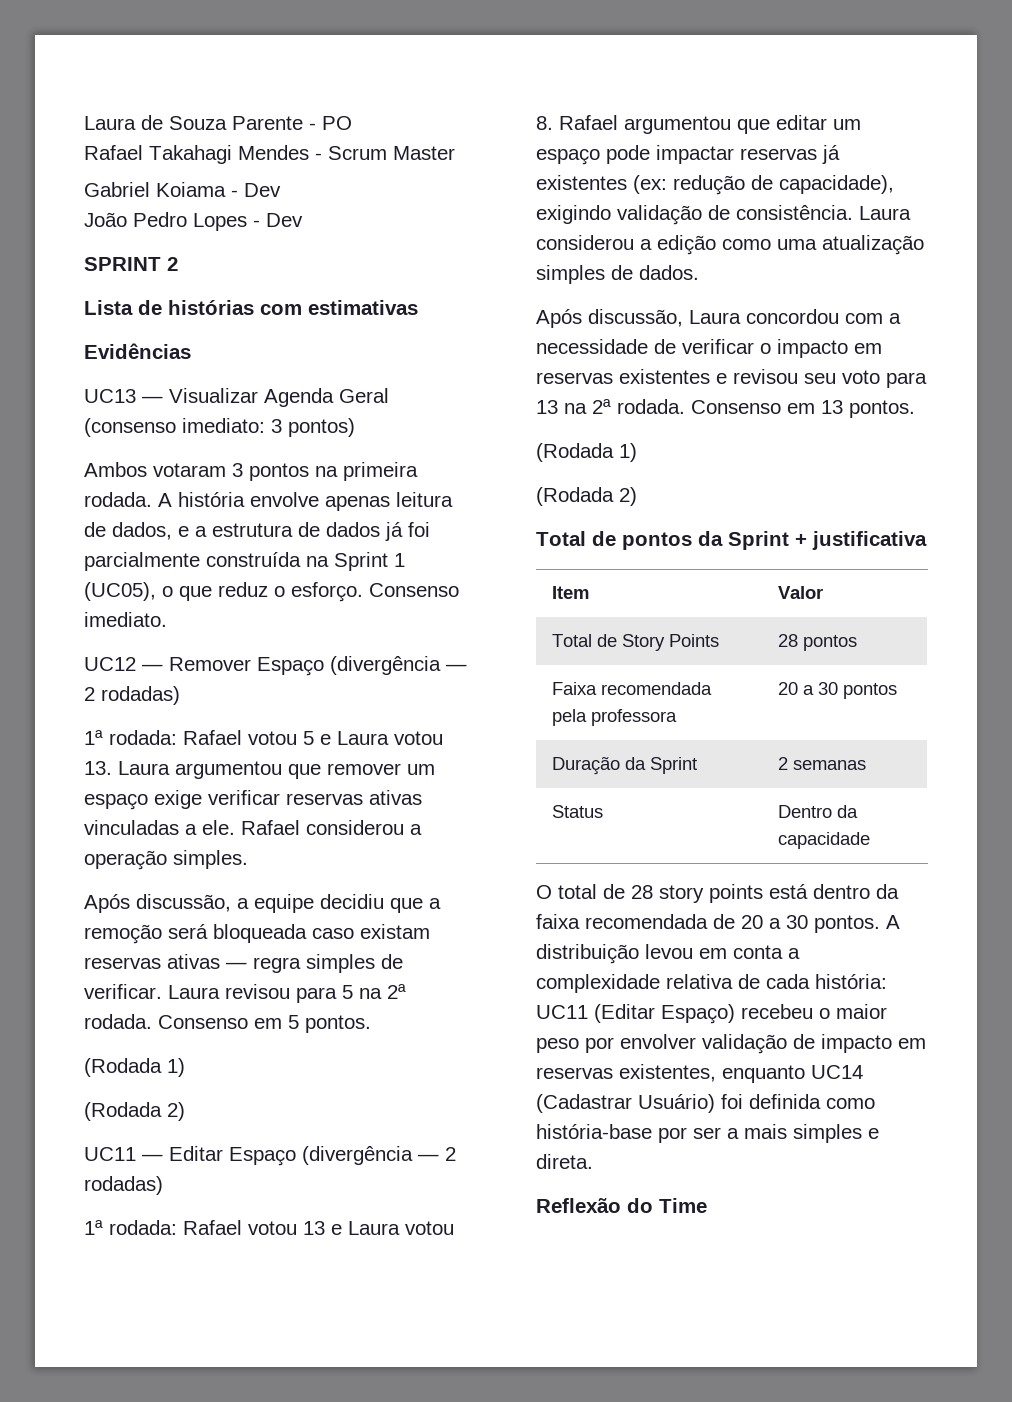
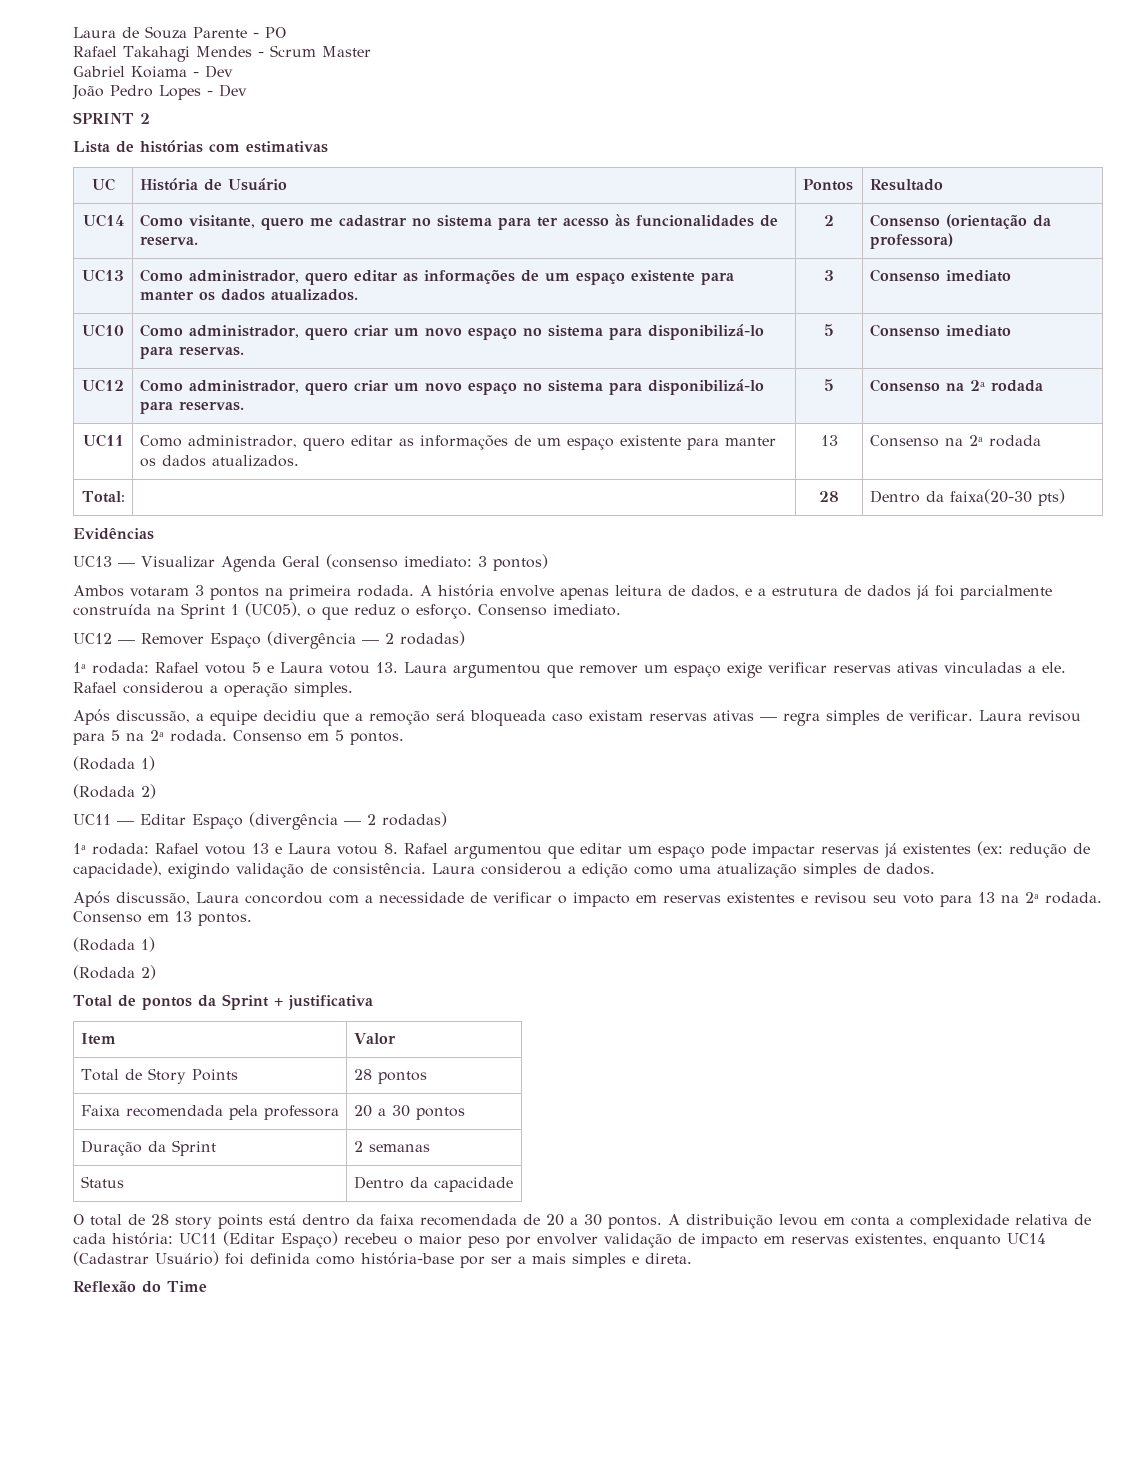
+ UC | História de Usuário | Pontos | Resultado
+ UC14 | Como visitante, quero me cadastrar no sistema para ter acesso às funcionalidades de reserva. | 2 | Consenso (orientação da professora)
+ UC13 | Como administrador, quero editar as informações de um espaço existente para manter os dados atualizados. | 3 | Consenso imediato
+ UC10 | Como administrador, quero criar um novo espaço no sistema para disponibilizá-lo para reservas. | 5 | Consenso imediato
+ UC12 | Como administrador, quero criar um novo espaço no sistema para disponibilizá-lo para reservas. | 5 | Consenso na 2ª rodada
+ UC11 | Como administrador, quero editar as informações de um espaço existente para manter os dados atualizados. | 13 | Consenso na 2ª rodada
+ Total: | | 28 | Dentro da faixa(20-30 pts)

